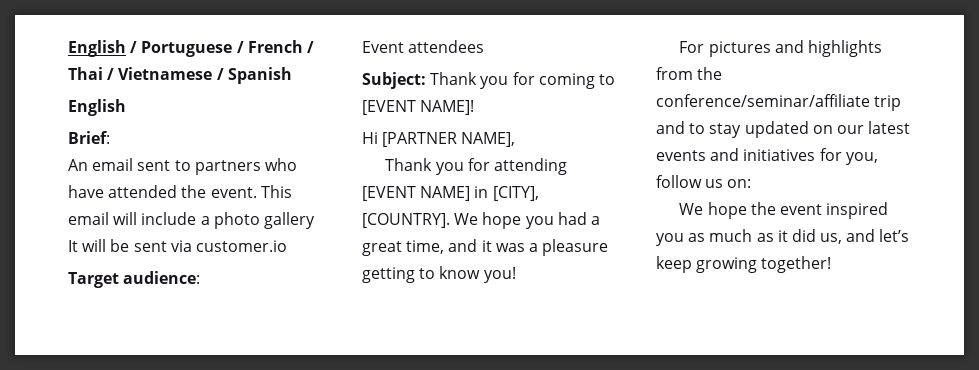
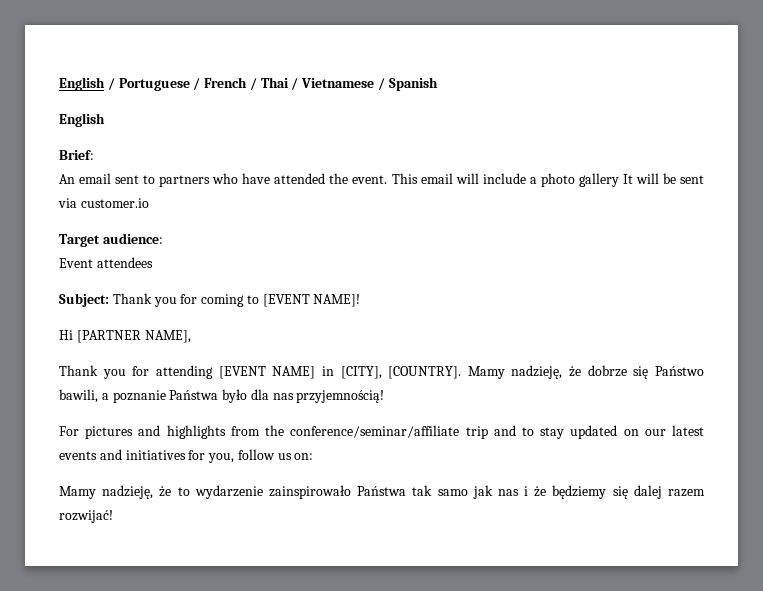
- We hope you had a great time, and it was a pleasure getting to know you!
+ Mamy nadzieję, że dobrze się Państwo bawili, a poznanie Państwa było dla nas przyjemnością!
- We hope the event inspired you as much as it did us, and let’s keep growing together!
+ Mamy nadzieję, że to wydarzenie zainspirowało Państwa tak samo jak nas i że będziemy się dalej razem rozwijać!

